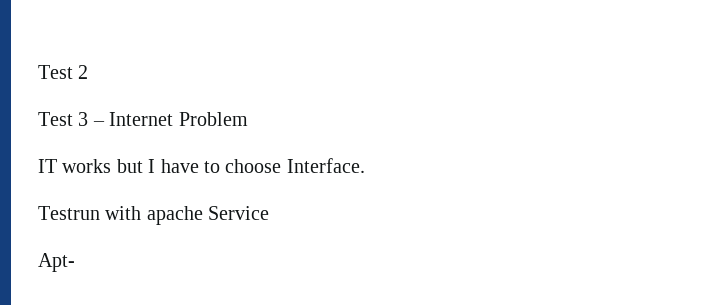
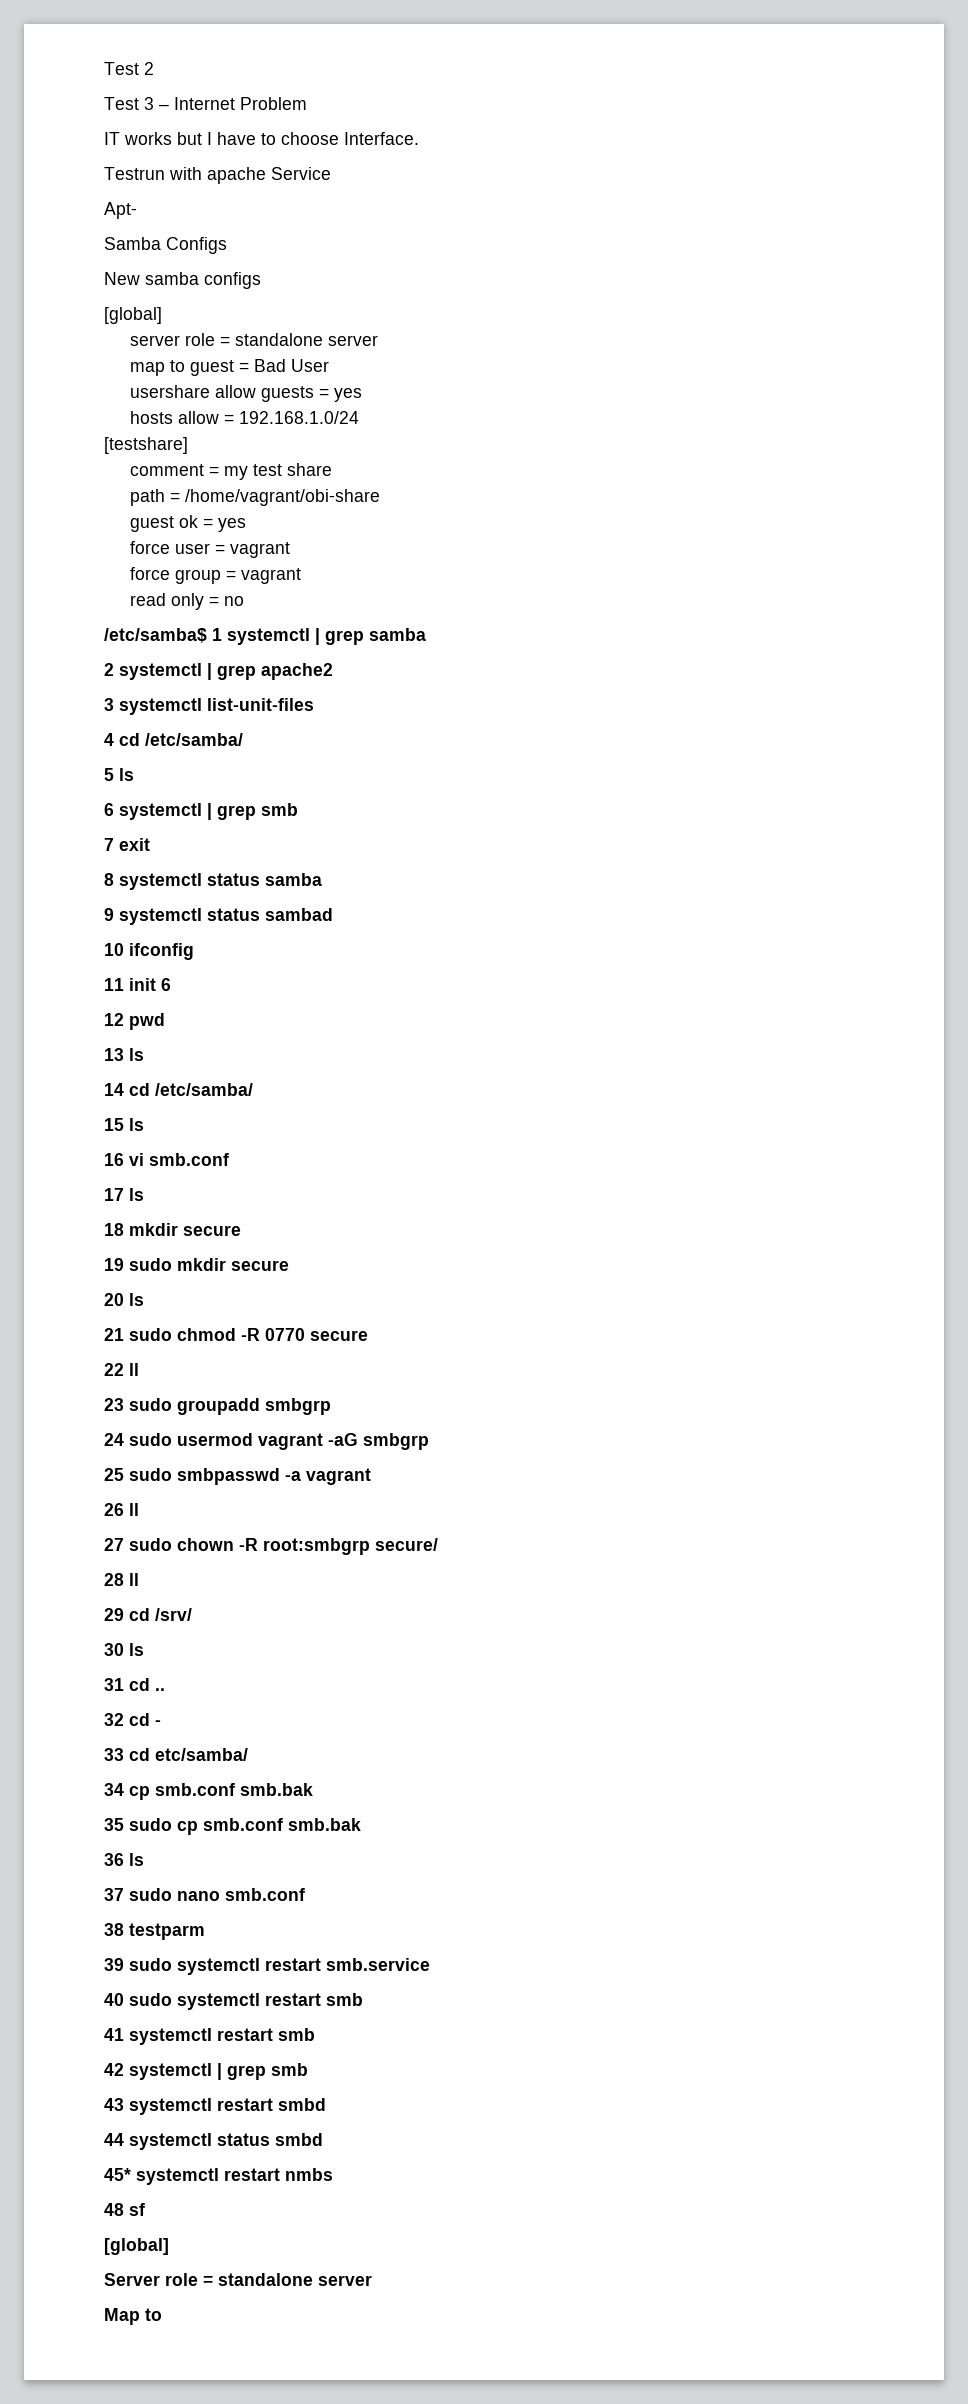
+ Samba Configs
+ New samba configs
+ [global]
+ server role = standalone server
+ map to guest = Bad User
+ usershare allow guests = yes
+ hosts allow = 192.168.1.0/24
+ [testshare]
+ comment = my test share
+ path = /home/vagrant/obi-share
+ guest ok = yes
+ force user = vagrant
+ force group = vagrant
+ read only = no
+ /etc/samba$ 1 systemctl | grep samba
+ 2 systemctl | grep apache2
+ 3 systemctl list-unit-files
+ 4 cd /etc/samba/
+ 5 ls
+ 6 systemctl | grep smb
+ 7 exit
+ 8 systemctl status samba
+ 9 systemctl status sambad
+ 10 ifconfig
+ 11 init 6
+ 12 pwd
+ 13 ls
+ 14 cd /etc/samba/
+ 15 ls
+ 16 vi smb.conf
+ 17 ls
+ 18 mkdir secure
+ 19 sudo mkdir secure
+ 20 ls
+ 21 sudo chmod -R 0770 secure
+ 22 ll
+ 23 sudo groupadd smbgrp
+ 24 sudo usermod vagrant -aG smbgrp
+ 25 sudo smbpasswd -a vagrant
+ 26 ll
+ 27 sudo chown -R root:smbgrp secure/
+ 28 ll
+ 29 cd /srv/
+ 30 ls
+ 31 cd ..
+ 32 cd -
+ 33 cd etc/samba/
+ 34 cp smb.conf smb.bak
+ 35 sudo cp smb.conf smb.bak
+ 36 ls
+ 37 sudo nano smb.conf
+ 38 testparm
+ 39 sudo systemctl restart smb.service
+ 40 sudo systemctl restart smb
+ 41 systemctl restart smb
+ 42 systemctl | grep smb
+ 43 systemctl restart smbd
+ 44 systemctl status smbd
+ 45* systemctl restart nmbs
+ 48 sf
+ [global]
+ Server role = standalone server
+ Map to

